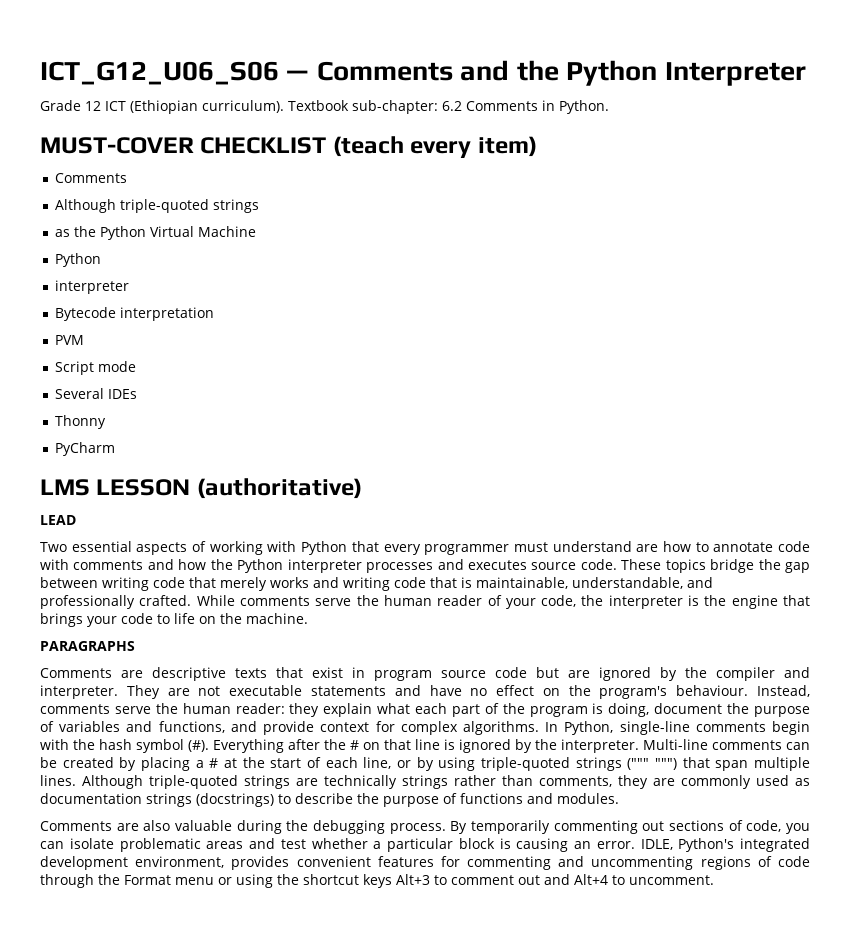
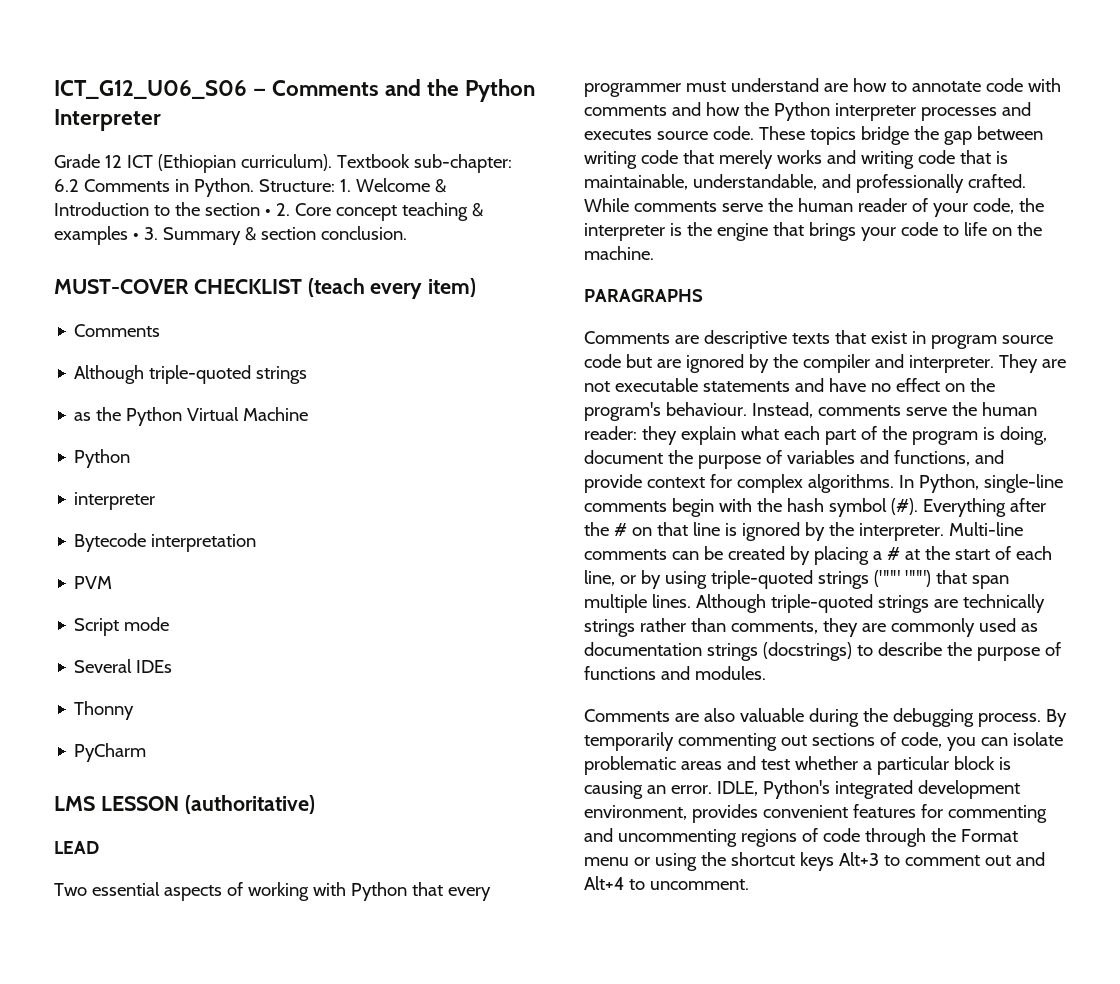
+ Structure: 1. Welcome & Introduction to the section • 2. Core concept teaching & examples • 3. Summary & section conclusion.

